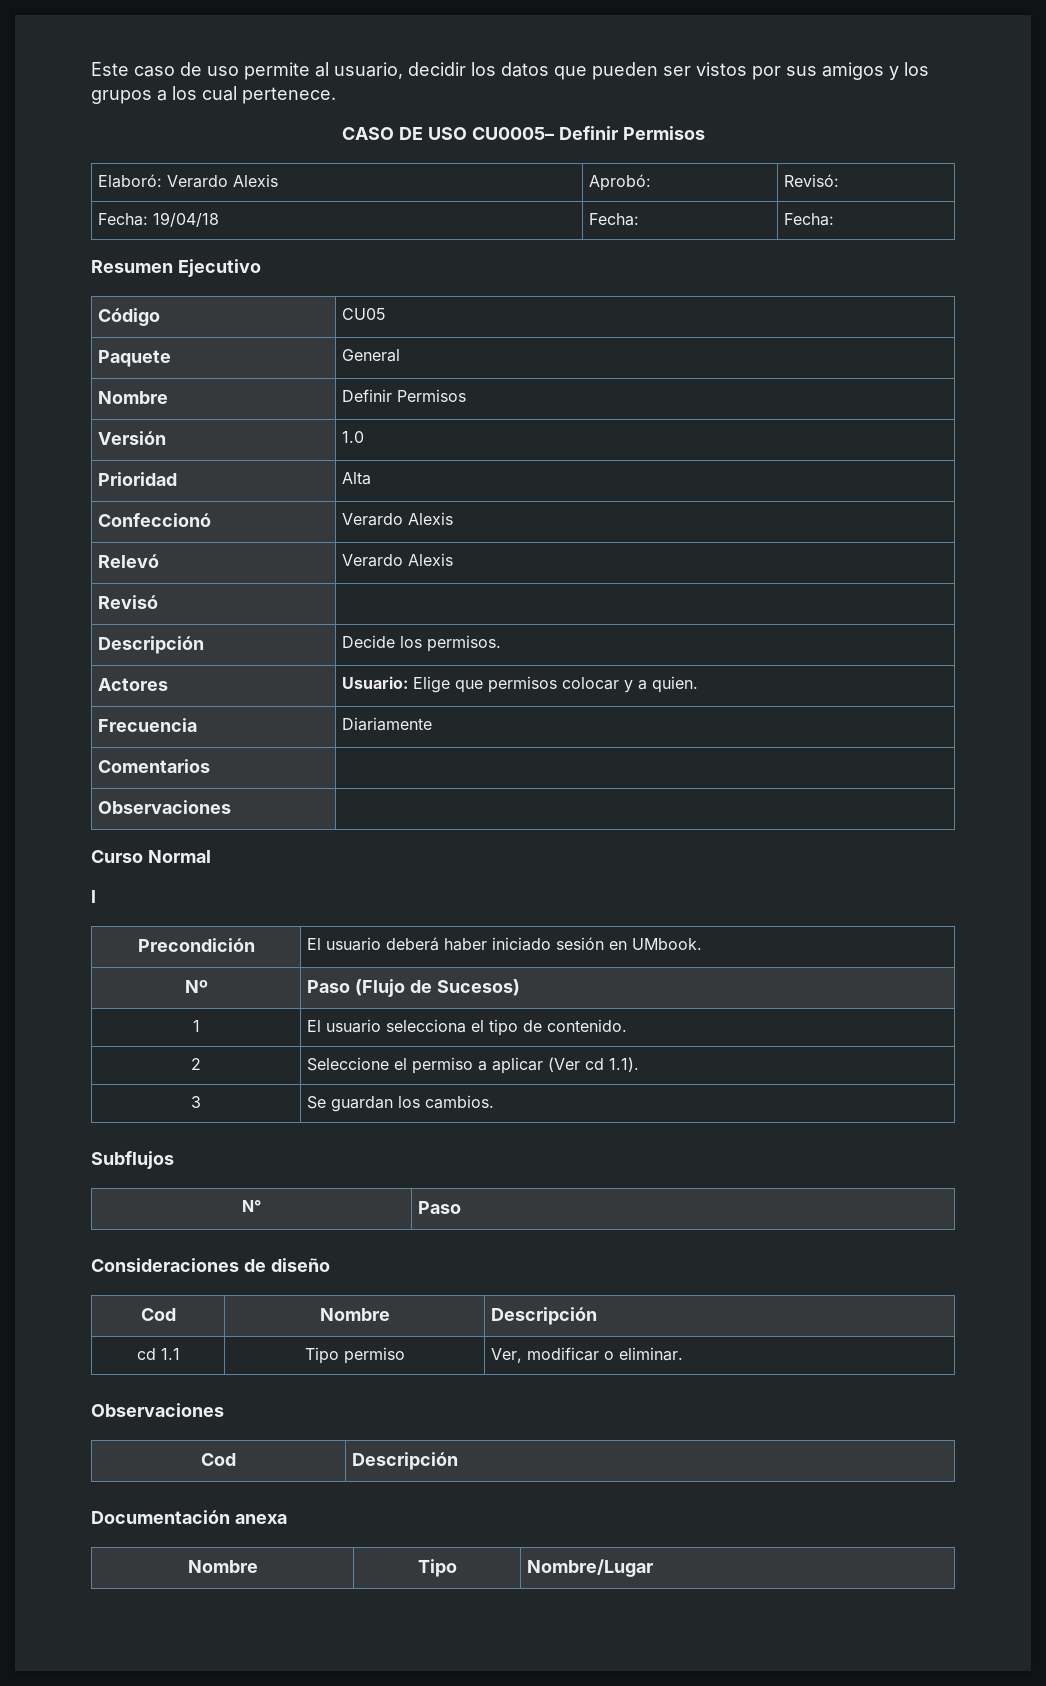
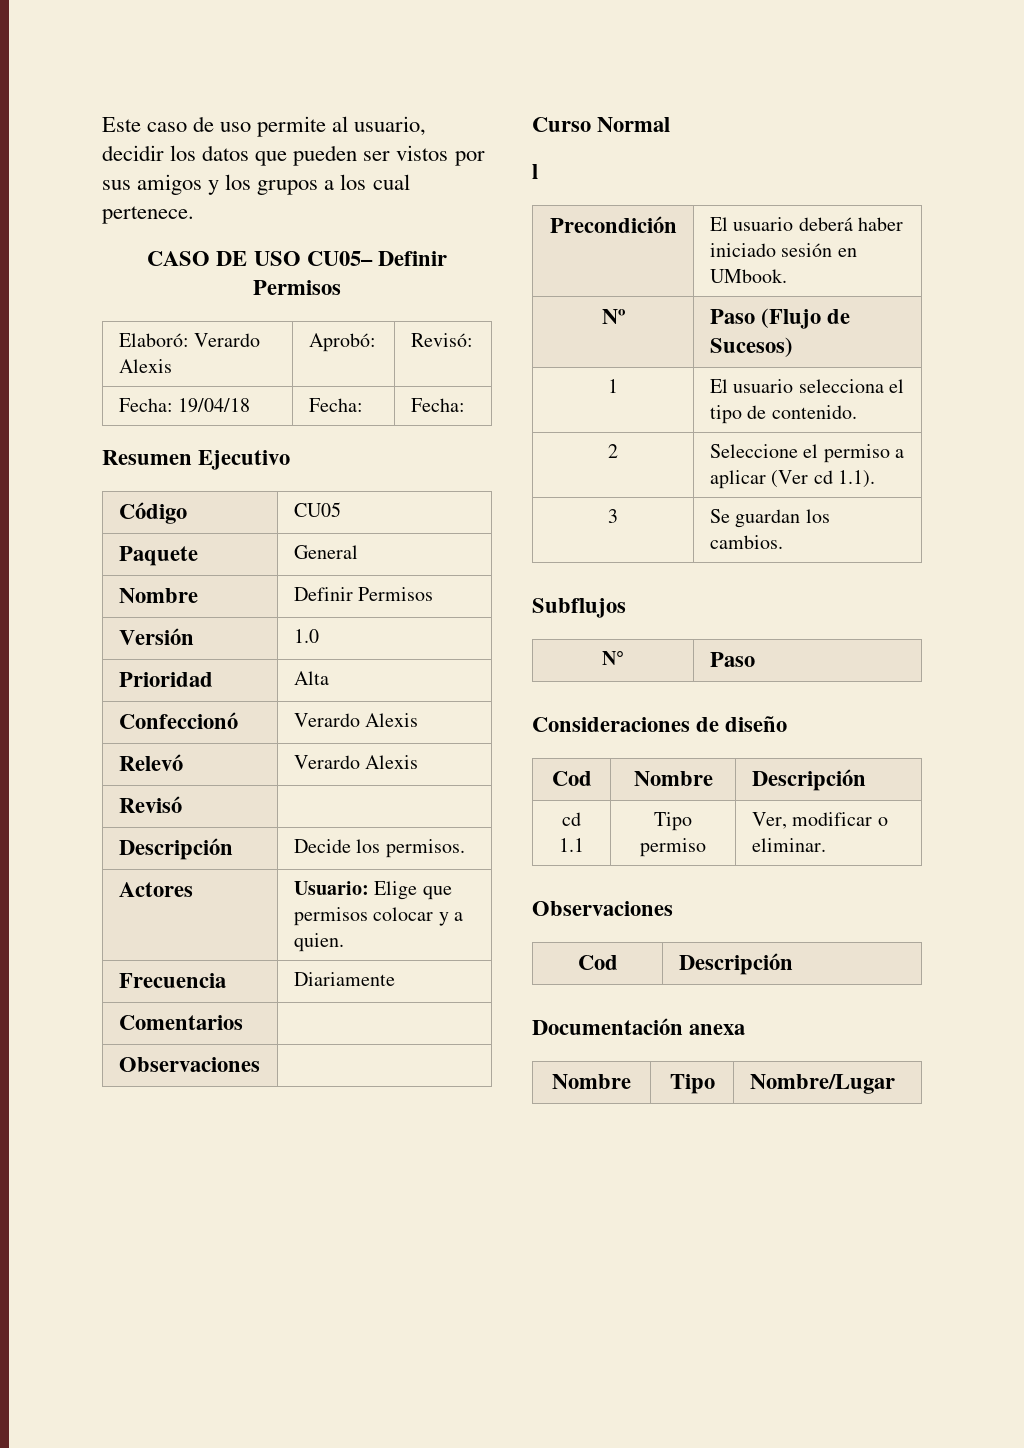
- CASO DE USO CU0005– Definir Permisos
+ CASO DE USO CU05– Definir Permisos

